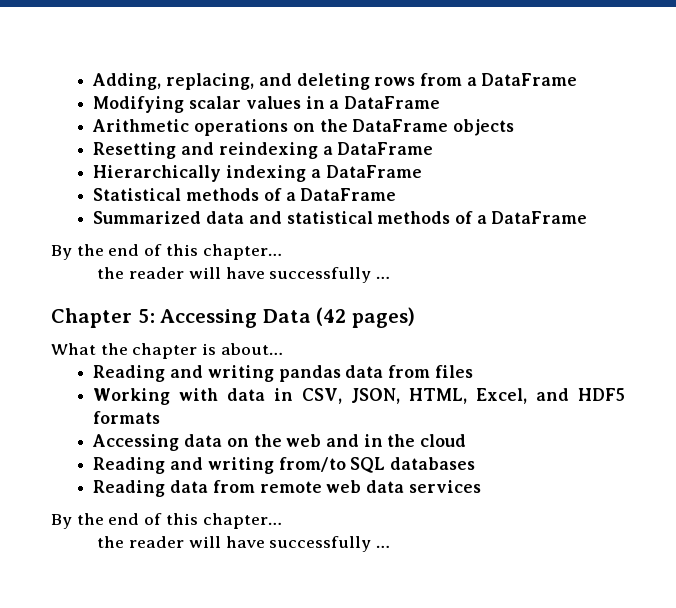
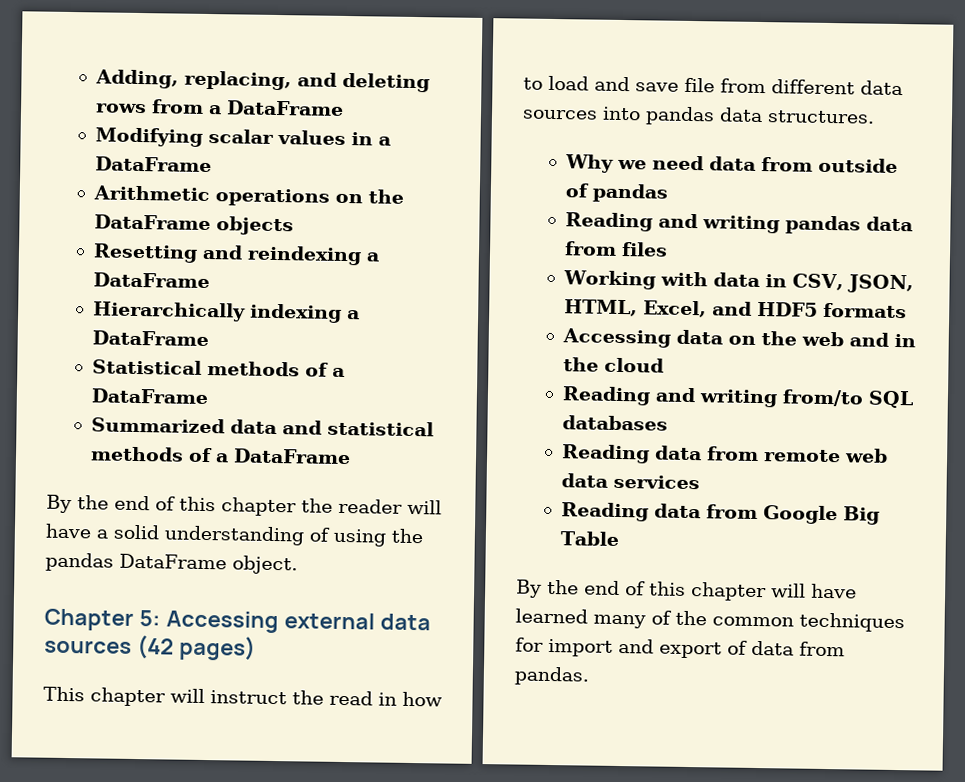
  Summarized data and statistical methods of a DataFrame
- By the end of this chapter…
- the reader will have successfully …
+ By the end of this chapter the reader will have a solid understanding of using the pandas DataFrame object.
- Chapter 5: Accessing Data (42 pages)
+ Chapter 5: Accessing external data sources (42 pages)
- What the chapter is about…
+ This chapter will instruct the read in how to load and save file from different data sources into pandas data structures.
+ Why we need data from outside of pandas
  Reading data from remote web data services
- By the end of this chapter…
- the reader will have successfully …
+ Reading data from Google Big Table
+ By the end of this chapter will have learned many of the common techniques for import and export of data from pandas.

